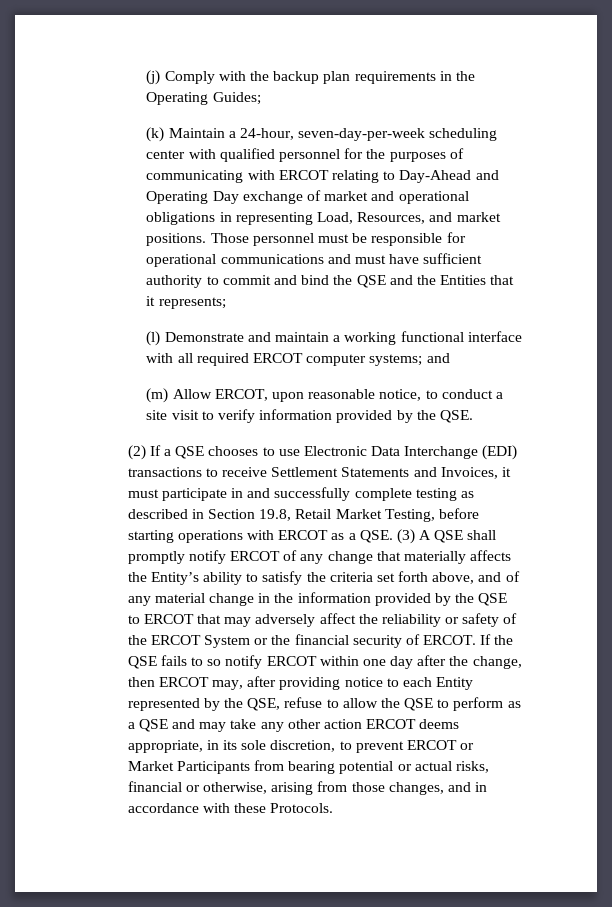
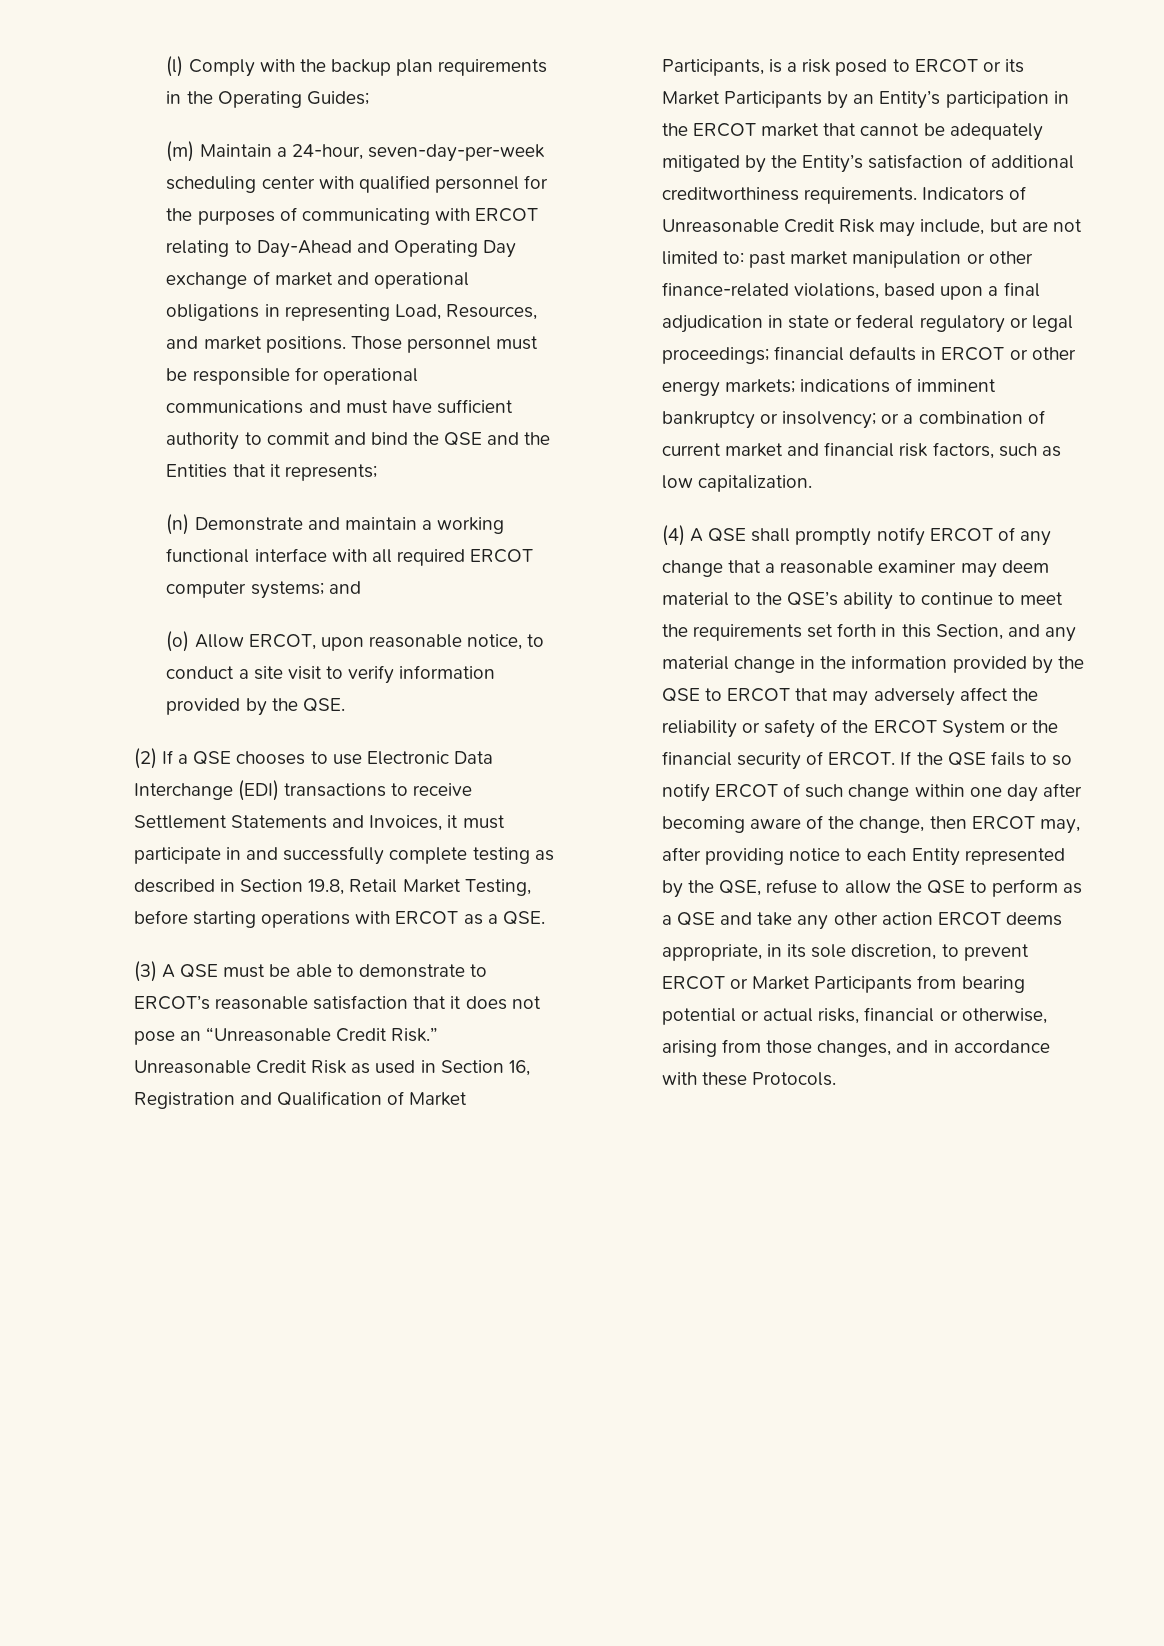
- (j) Comply with the backup plan requirements in the Operating Guides;
+ (l) Comply with the backup plan requirements in the Operating Guides;
- (k) Maintain a 24-hour, seven-day-per-week scheduling center with qualified personnel for the purposes of communicating with ERCOT relating to Day-Ahead and Operating Day exchange of market and operational obligations in representing Load, Resources, and market positions.
+ (m) Maintain a 24-hour, seven-day-per-week scheduling center with qualified personnel for the purposes of communicating with ERCOT relating to Day-Ahead and Operating Day exchange of market and operational obligations in representing Load, Resources, and market positions.
- (l) Demonstrate and maintain a working functional interface with all required ERCOT computer systems; and
+ (n) Demonstrate and maintain a working functional interface with all required ERCOT computer systems; and
- (m) Allow ERCOT, upon reasonable notice, to conduct a site visit to verify information provided by the QSE.
+ (o) Allow ERCOT, upon reasonable notice, to conduct a site visit to verify information provided by the QSE.
- (2) If a QSE chooses to use Electronic Data Interchange (EDI) transactions to receive Settlement Statements and Invoices, it must participate in and successfully complete testing as described in Section 19.8, Retail Market Testing, before starting operations with ERCOT as a QSE. (3) A QSE shall promptly notify ERCOT of any change that materially affects the Entity’s ability to satisfy the criteria set forth above, and of any material change in the information provided by the QSE to ERCOT that may adversely affect the reliability or safety of the ERCOT System or the financial security of ERCOT.
+ (2) If a QSE chooses to use Electronic Data Interchange (EDI) transactions to receive Settlement Statements and Invoices, it must participate in and successfully complete testing as described in Section 19.8, Retail Market Testing, before starting operations with ERCOT as a QSE.
+ (3) A QSE must be able to demonstrate to ERCOT’s reasonable satisfaction that it does not pose an “Unreasonable Credit Risk.” Unreasonable Credit Risk as used in Section 16, Registration and Qualification of Market Participants, is a risk posed to ERCOT or its Market Participants by an Entity’s participation in the ERCOT market that cannot be adequately mitigated by the Entity’s satisfaction of additional creditworthiness requirements. Indicators of Unreasonable Credit Risk may include, but are not limited to: past market manipulation or other finance-related violations, based upon a final adjudication in state or federal regulatory or legal proceedings; financial defaults in ERCOT or other energy markets; indications of imminent bankruptcy or insolvency; or a combination of current market and financial risk factors, such as low capitalization.
+ (4) A QSE shall promptly notify ERCOT of any change that a reasonable examiner may deem material to the QSE’s ability to continue to meet the requirements set forth in this Section, and any material change in the information provided by the QSE to ERCOT that may adversely affect the reliability or safety of the ERCOT System or the financial security of ERCOT.
- If the QSE fails to so notify ERCOT within one day after the change, then ERCOT may, after providing notice to each Entity represented by the QSE, refuse to allow the QSE to perform as a QSE and may take any other action ERCOT deems appropriate, in its sole discretion, to prevent ERCOT or Market Participants from bearing potential or actual risks, financial or otherwise, arising from those changes, and in accordance with these Protocols.
+ If the QSE fails to so notify ERCOT of such change within one day after becoming aware of the change, then ERCOT may, after providing notice to each Entity represented by the QSE, refuse to allow the QSE to perform as a QSE and take any other action ERCOT deems appropriate, in its sole discretion, to prevent ERCOT or Market Participants from bearing potential or actual risks, financial or otherwise, arising from those changes, and in accordance with these Protocols.

